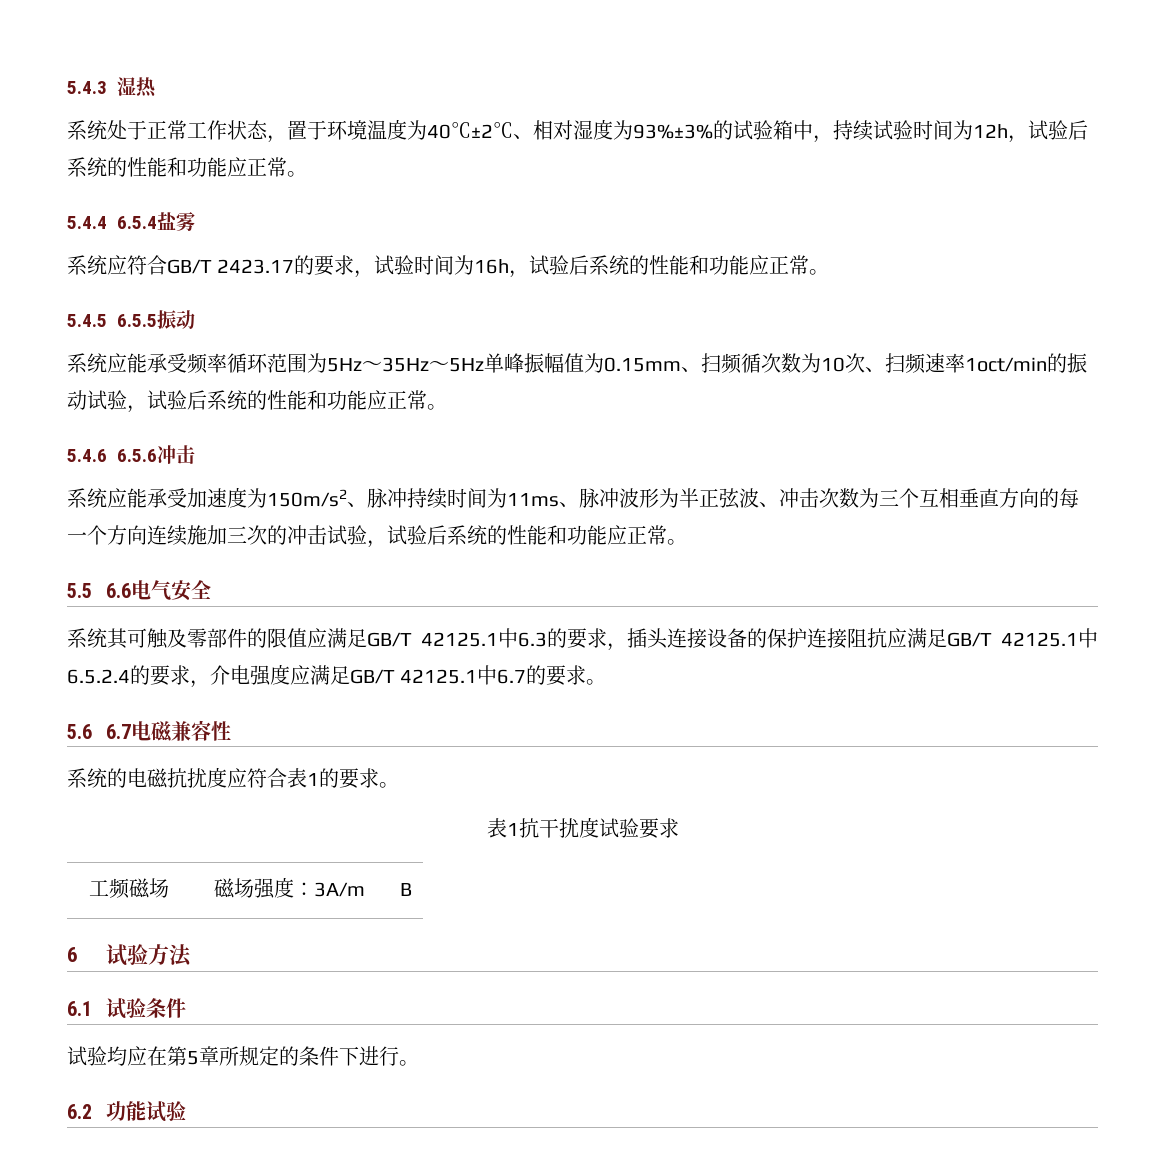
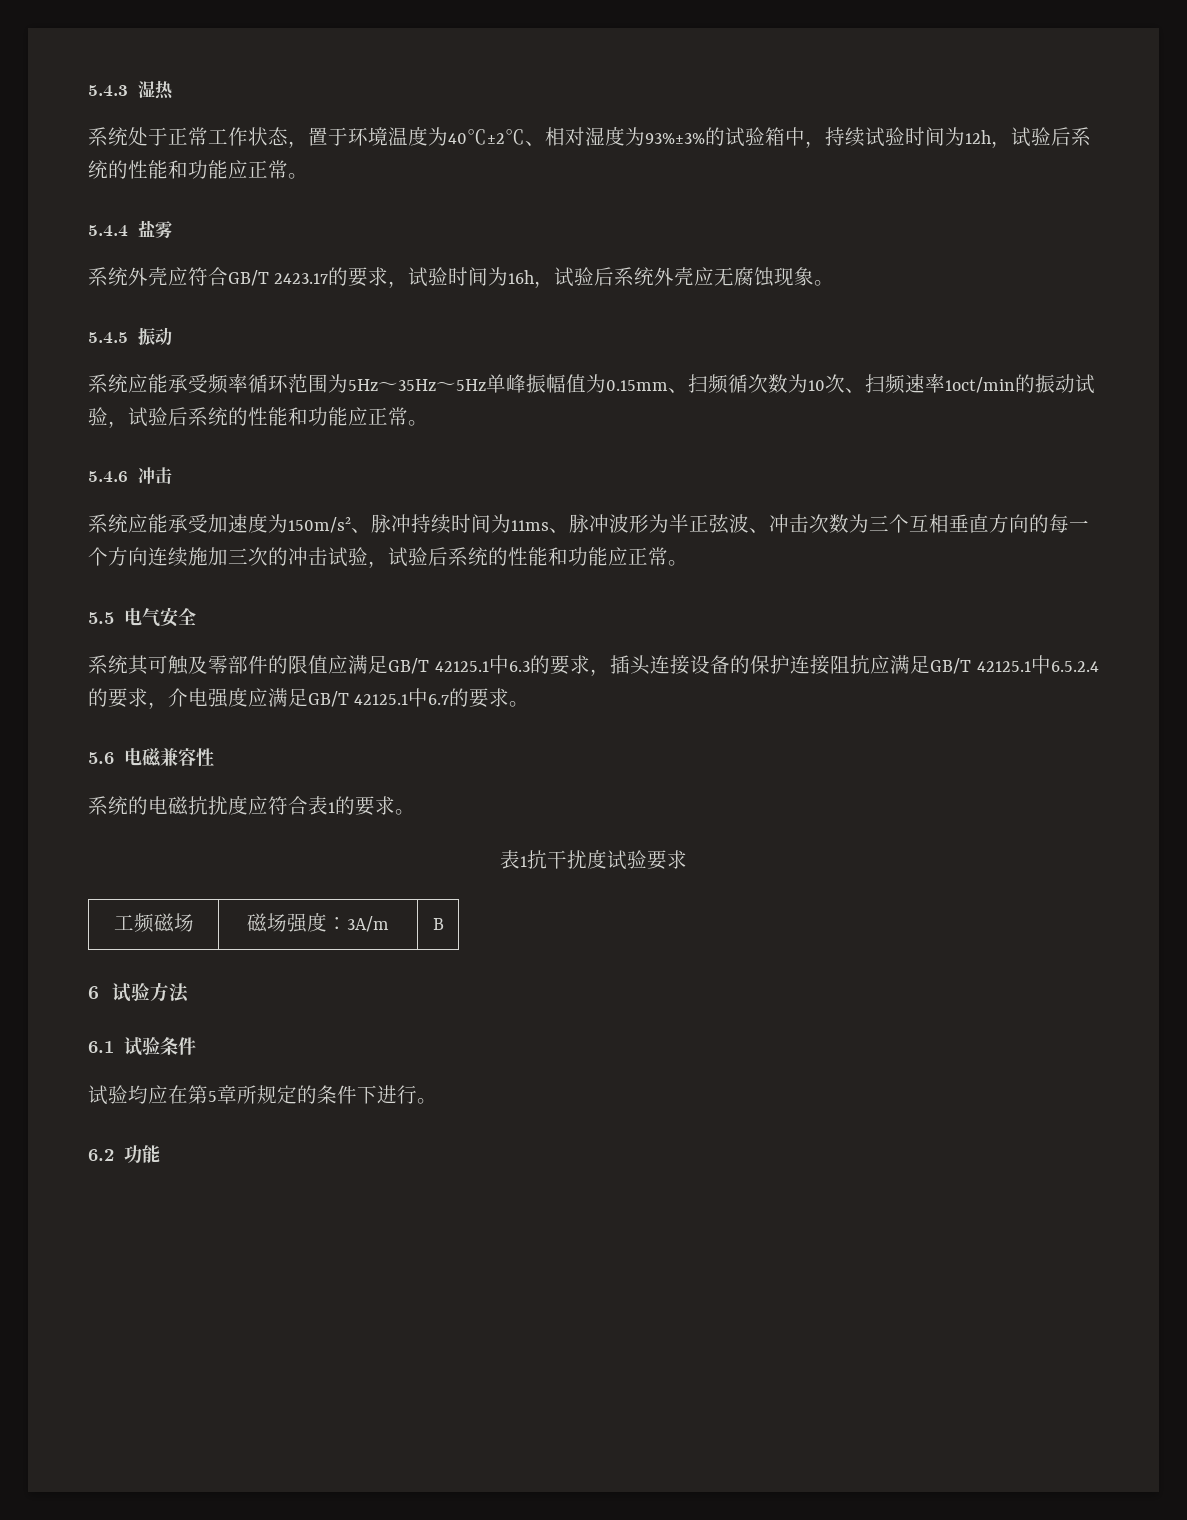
- 5.4.4 6.5.4盐雾
+ 5.4.4盐雾
- 系统应符合GB/T 2423.17的要求，试验时间为16h，试验后系统的性能和功能应正常。
+ 系统外壳应符合GB/T 2423.17的要求，试验时间为16h，试验后系统外壳应无腐蚀现象。
- 5.4.5 6.5.5振动
+ 5.4.5振动
- 5.4.6 6.5.6冲击
+ 5.4.6冲击
- 5.5 6.6电气安全
+ 5.5电气安全
- 5.6 6.7电磁兼容性
+ 5.6电磁兼容性
- 6.2功能试验
+ 6.2功能

